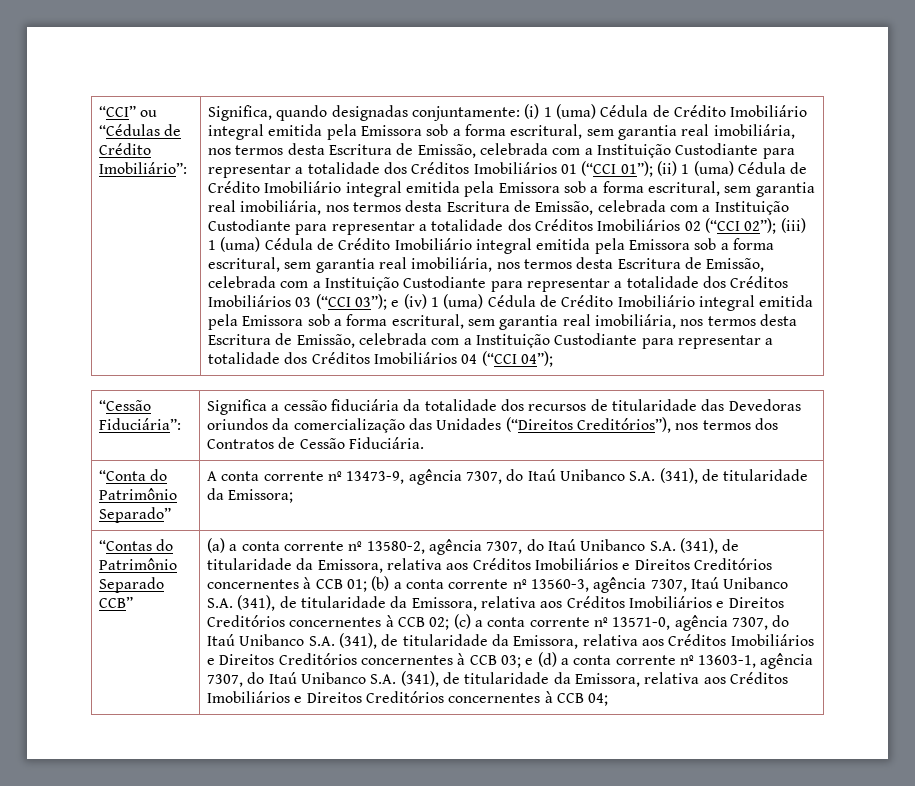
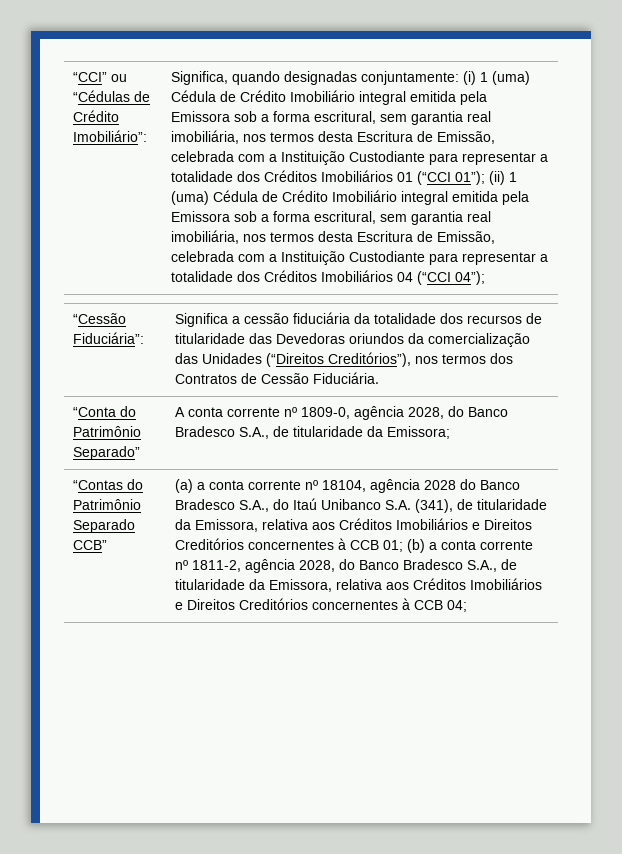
- (ii) 1 (uma) Cédula de Crédito Imobiliário integral emitida pela Emissora sob a forma escritural, sem garantia real imobiliária, nos termos desta Escritura de Emissão, celebrada com a Instituição Custodiante para representar a totalidade dos Créditos Imobiliários 02 (“CCI 02”); (iii) 1 (uma) Cédula de Crédito Imobiliário integral emitida pela Emissora sob a forma escritural, sem garantia real imobiliária, nos termos desta Escritura de Emissão, celebrada com a Instituição Custodiante para representar a totalidade dos Créditos Imobiliários 03 (“CCI 03”); e (iv) 1 (uma) Cédula de Crédito Imobiliário integral emitida pela Emissora sob a forma escritural, sem garantia real imobiliária, nos termos desta Escritura de Emissão, celebrada com a Instituição Custodiante para representar a totalidade dos Créditos Imobiliários 04 (“CCI 04”);
+ (ii) 1 (uma) Cédula de Crédito Imobiliário integral emitida pela Emissora sob a forma escritural, sem garantia real imobiliária, nos termos desta Escritura de Emissão, celebrada com a Instituição Custodiante para representar a totalidade dos Créditos Imobiliários 04 (“CCI 04”);
- “Conta do Patrimônio Separado” | A conta corrente nº 13473-9, agência 7307, do Itaú Unibanco S.A. (341), de titularidade da Emissora;
+ “Conta do Patrimônio Separado” | A conta corrente nº 1809-0, agência 2028, do Banco Bradesco S.A., de titularidade da Emissora;
- (a) a conta corrente nº 13580-2, agência 7307, do Itaú Unibanco S.A. (341), de titularidade da Emissora, relativa aos Créditos Imobiliários e Direitos Creditórios concernentes à CCB 01; (b) a conta corrente nº 13560-3, agência 7307, Itaú Unibanco S.A. (341), de titularidade da Emissora, relativa aos Créditos Imobiliários e Direitos Creditórios concernentes à CCB 02; (c) a conta corrente nº 13571-0, agência 7307, do Itaú Unibanco S.A. (341), de titularidade da Emissora, relativa aos Créditos Imobiliários e Direitos Creditórios concernentes à CCB 03; e (d) a conta corrente nº 13603-1, agência 7307, do Itaú Unibanco S.A. (341), de titularidade da Emissora, relativa aos Créditos Imobiliários e Direitos Creditórios concernentes à CCB 04;
+ (a) a conta corrente nº 18104, agência 2028 do Banco Bradesco S.A., do Itaú Unibanco S.A. (341), de titularidade da Emissora, relativa aos Créditos Imobiliários e Direitos Creditórios concernentes à CCB 01; (b) a conta corrente nº 1811-2, agência 2028, do Banco Bradesco S.A., de titularidade da Emissora, relativa aos Créditos Imobiliários e Direitos Creditórios concernentes à CCB 04;

